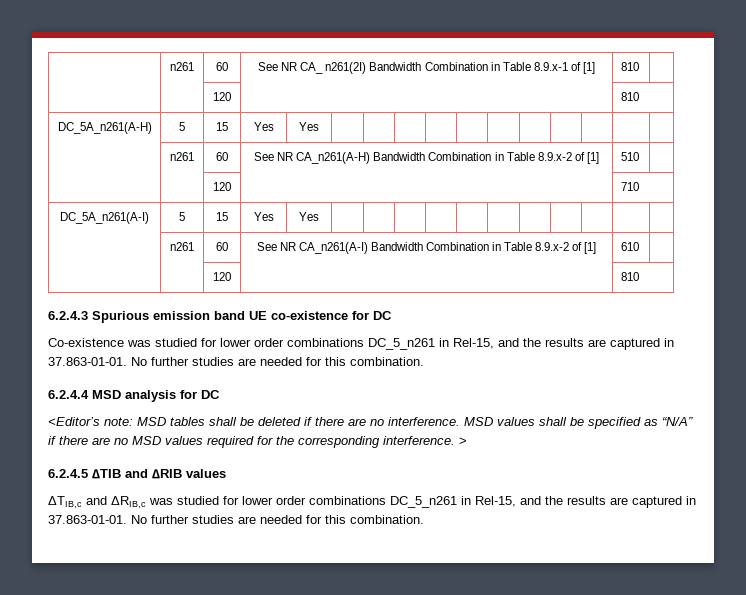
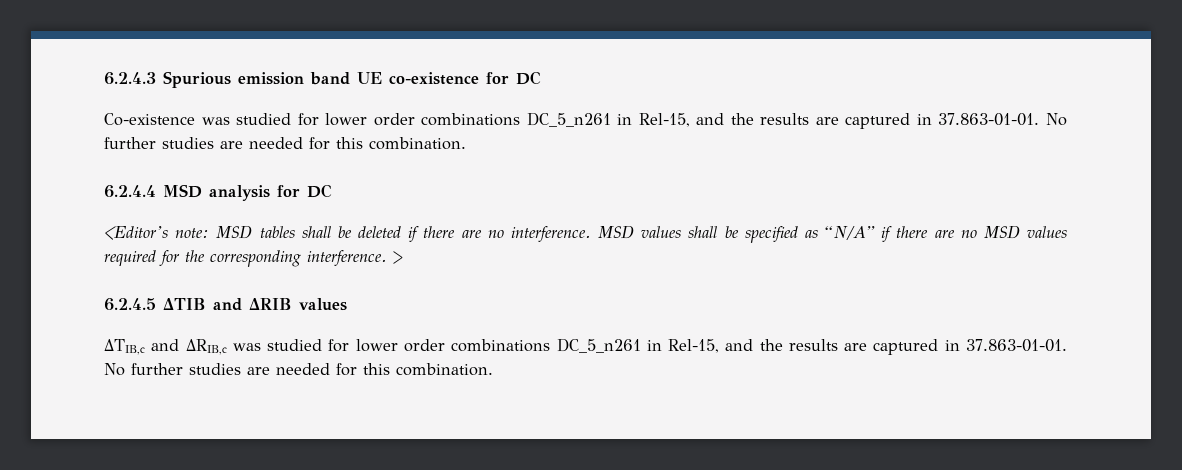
- | n261 | 60 | See NR CA_ n261(2I) Bandwidth Combination in Table 8.9.x-1 of [1] | 810 |
- | | 120 | | 810
- DC_5A_n261(A-H) | 5 | 15 | Yes | Yes | | | | | | | | | | |
- | n261 | 60 | See NR CA_n261(A-H) Bandwidth Combination in Table 8.9.x-2 of [1] | 510 |
- | | 120 | | 710
- DC_5A_n261(A-I) | 5 | 15 | Yes | Yes | | | | | | | | | | |
- | n261 | 60 | See NR CA_n261(A-I) Bandwidth Combination in Table 8.9.x-2 of [1] | 610 |
- | | 120 | | 810

